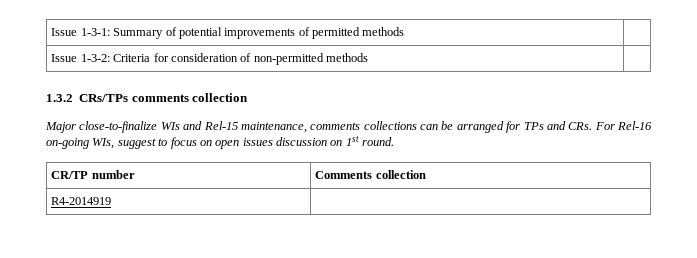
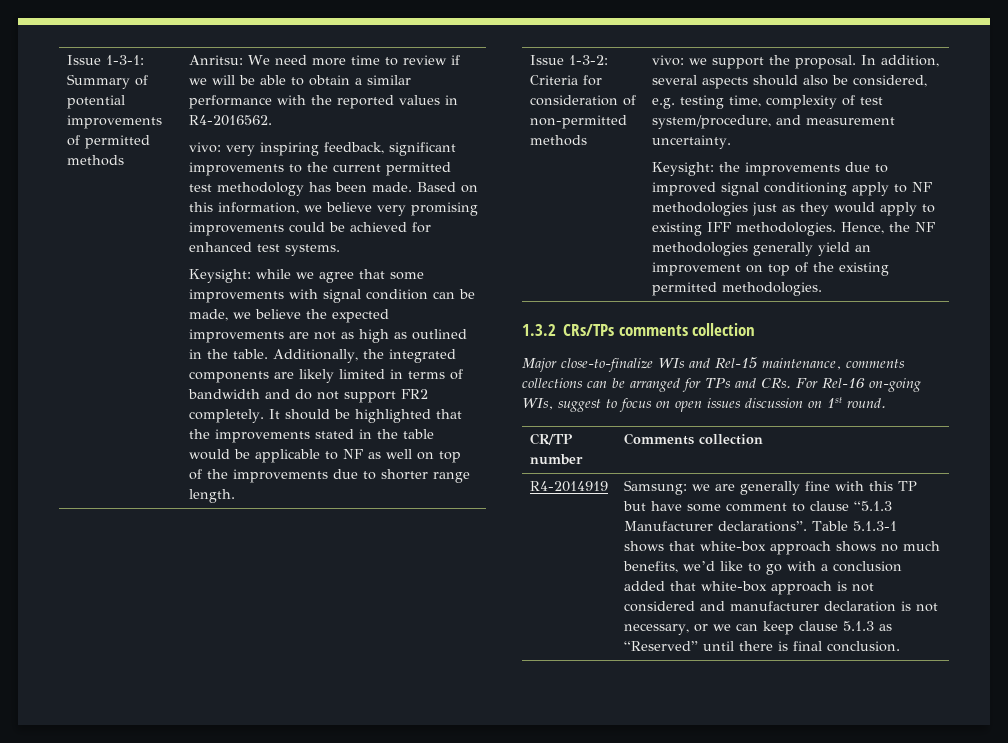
+ Anritsu: We need more time to review if we will be able to obtain a similar performance with the reported values in R4-2016562.
+ vivo: very inspiring feedback, significant improvements to the current permitted test methodology has been made. Based on this information, we believe very promising improvements could be achieved for enhanced test systems.
+ Keysight: while we agree that some improvements with signal condition can be made, we believe the expected improvements are not as high as outlined in the table. Additionally, the integrated components are likely limited in terms of bandwidth and do not support FR2 completely. It should be highlighted that the improvements stated in the table would be applicable to NF as well on top of the improvements due to shorter range length.
+ vivo: we support the proposal. In addition, several aspects should also be considered, e.g. testing time, complexity of test system/procedure, and measurement uncertainty.
+ Keysight: the improvements due to improved signal conditioning apply to NF methodologies just as they would apply to existing IFF methodologies. Hence, the NF methodologies generally yield an improvement on top of the existing permitted methodologies.
+ Samsung: we are generally fine with this TP but have some comment to clause “5.1.3 Manufacturer declarations”. Table 5.1.3-1 shows that white-box approach shows no much benefits, we’d like to go with a conclusion added that white-box approach is not considered and manufacturer declaration is not necessary, or we can keep clause 5.1.3 as “Reserved” until there is final conclusion.

